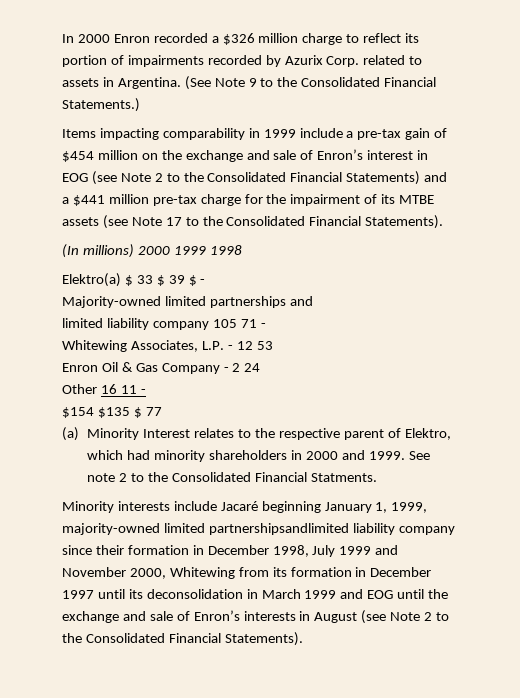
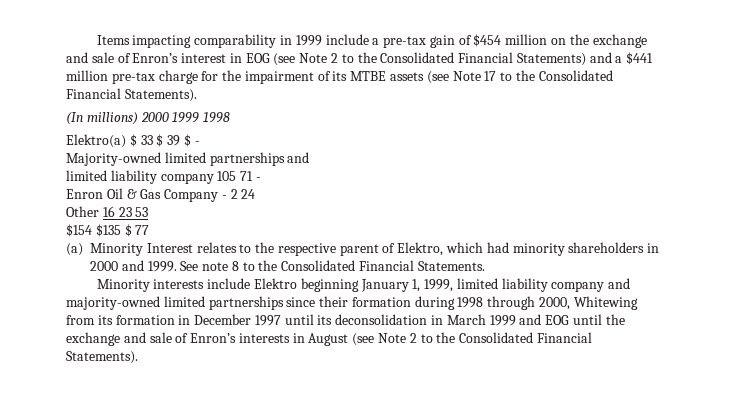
- In 2000 Enron recorded a $326 million charge to reflect its portion of impairments recorded by Azurix Corp. related to assets in Argentina. (See Note 9 to the Consolidated Financial Statements.)
- Whitewing Associates, L.P. - 12 53
- Other 16 11 -
+ Other 16 23 53
- See note 2 to the Consolidated Financial Statments.
+ See note 8 to the Consolidated Financial Statements.
- Minority interests include Jacaré beginning January 1, 1999, majority-owned limited partnershipsandlimited liability company since their formation in December 1998, July 1999 and November 2000, Whitewing from its formation in December 1997 until its deconsolidation in March 1999 and EOG until the exchange and sale of Enron’s interests in August (see Note 2 to the Consolidated Financial Statements).
+ Minority interests include Elektro beginning January 1, 1999, limited liability company and majority-owned limited partnerships since their formation during 1998 through 2000, Whitewing from its formation in December 1997 until its deconsolidation in March 1999 and EOG until the exchange and sale of Enron’s interests in August (see Note 2 to the Consolidated Financial Statements).

